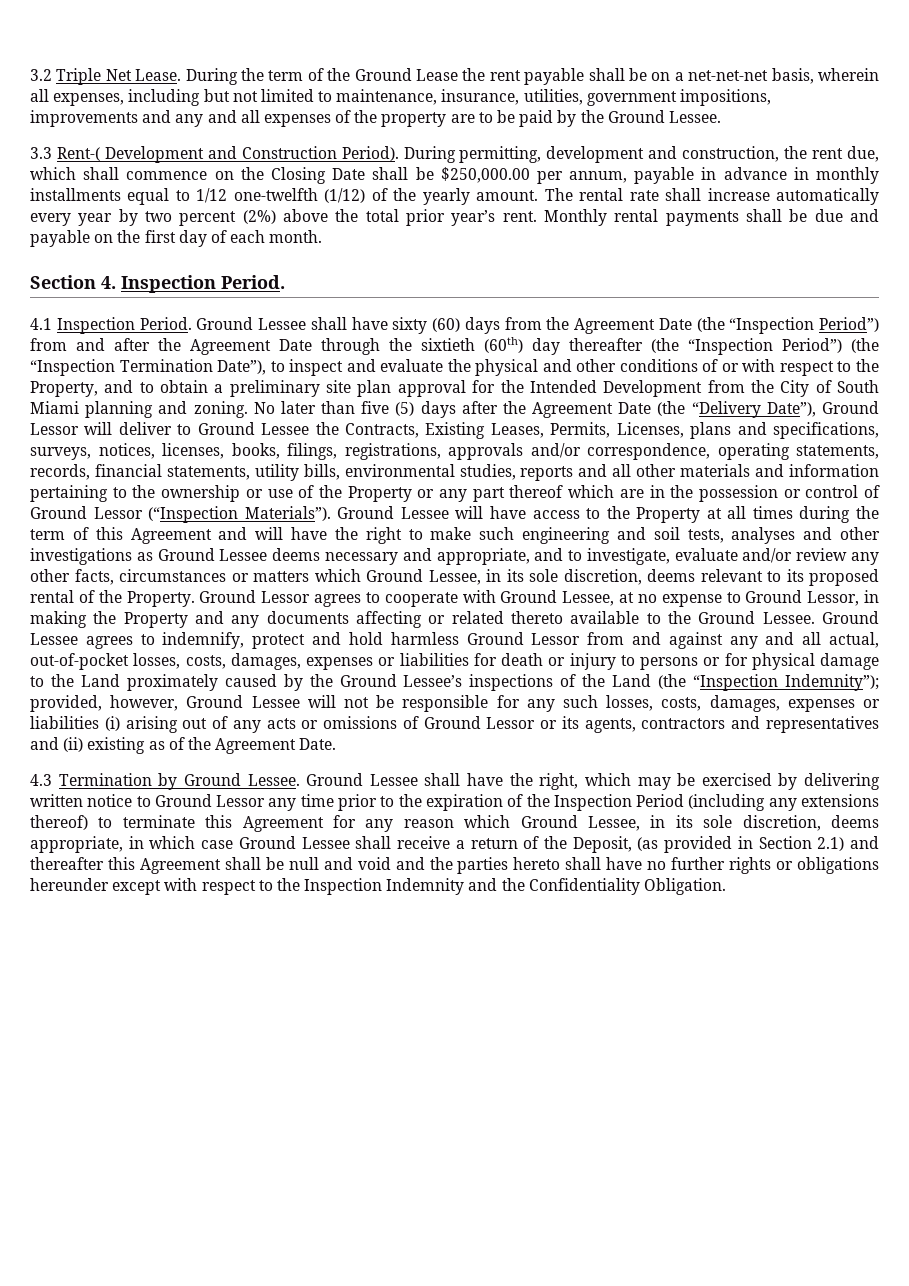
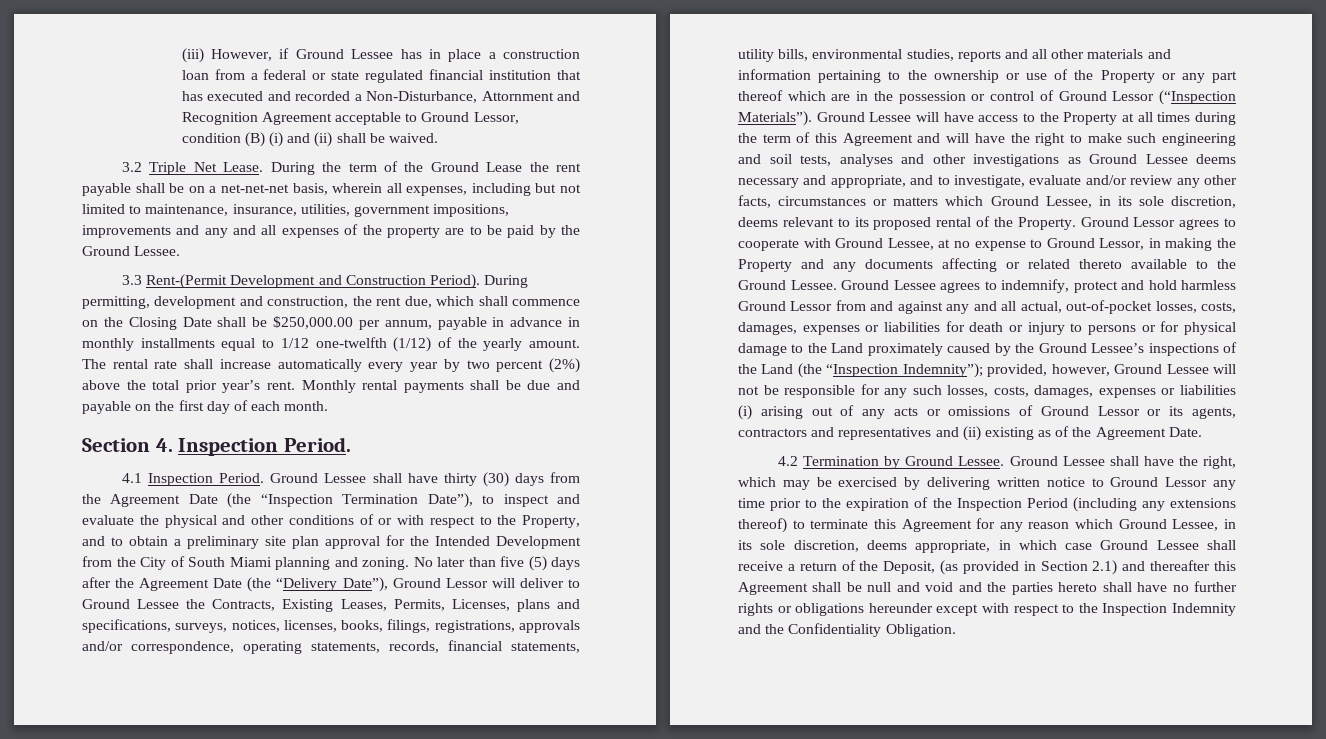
+ (iii) However, if Ground Lessee has in place a construction loan from a federal or state regulated financial institution that has executed and recorded a Non-Disturbance, Attornment and Recognition Agreement acceptable to Ground Lessor, condition (B) (i) and (ii) shall be waived.
- 3.3 Rent-( Development and Construction Period).
+ 3.3 Rent-(Permit Development and Construction Period).
- Ground Lessee shall have sixty (60) days from the Agreement Date (the “Inspection Period”) from and after the Agreement Date through the sixtieth (60th) day thereafter (the “Inspection Period”) (the “Inspection Termination Date”), to inspect and evaluate the physical and other conditions of or with respect to the Property, and to obtain a preliminary site plan approval for the Intended Development from the City of South Miami planning and zoning.
+ Ground Lessee shall have thirty (30) days from the Agreement Date (the “Inspection Termination Date”), to inspect and evaluate the physical and other conditions of or with respect to the Property, and to obtain a preliminary site plan approval for the Intended Development from the City of South Miami planning and zoning.
- 4.3 Termination by Ground Lessee.
+ 4.2 Termination by Ground Lessee.

